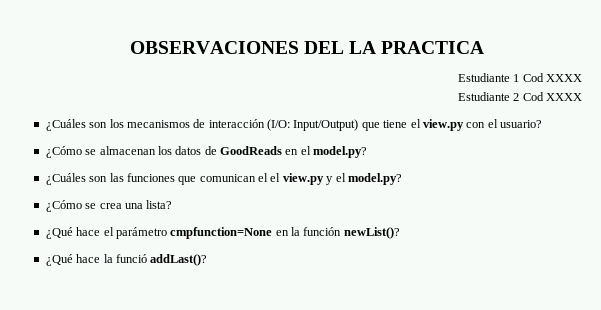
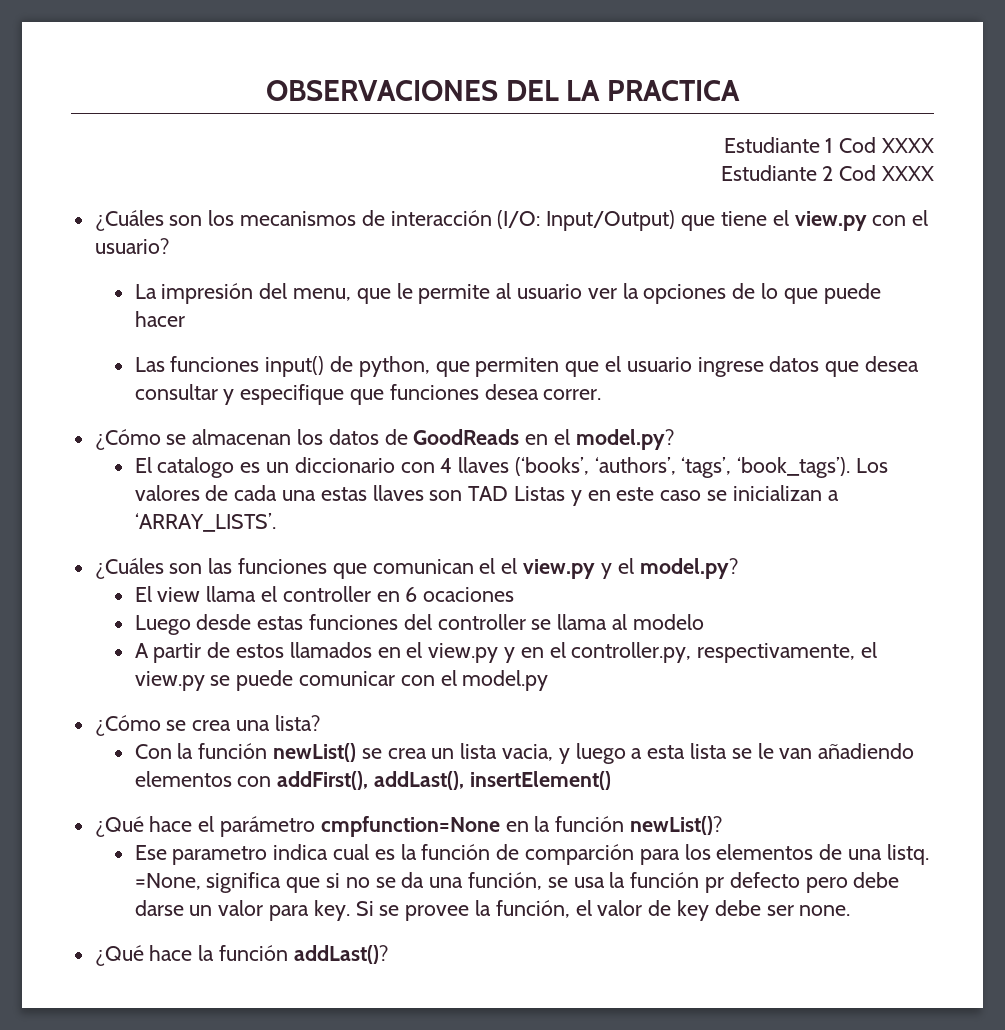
+ La impresión del menu, que le permite al usuario ver la opciones de lo que puede hacer
+ Las funciones input() de python, que permiten que el usuario ingrese datos que desea consultar y especifique que funciones desea correr.
+ El catalogo es un diccionario con 4 llaves (‘books’, ‘authors’, ‘tags’, ‘book_tags’). Los valores de cada una estas llaves son TAD Listas y en este caso se inicializan a ‘ARRAY_LISTS’.
+ El view llama el controller en 6 ocaciones
+ Luego desde estas funciones del controller se llama al modelo
+ A partir de estos llamados en el view.py y en el controller.py, respectivamente, el view.py se puede comunicar con el model.py
+ Con la función newList() se crea un lista vacia, y luego a esta lista se le van añadiendo elementos con addFirst(), addLast(), insertElement()
+ Ese parametro indica cual es la función de comparción para los elementos de una listq. =None, significa que si no se da una función, se usa la función pr defecto pero debe darse un valor para key. Si se provee la función, el valor de key debe ser none.
- ¿Qué hace la funció addLast()?
+ ¿Qué hace la función addLast()?

